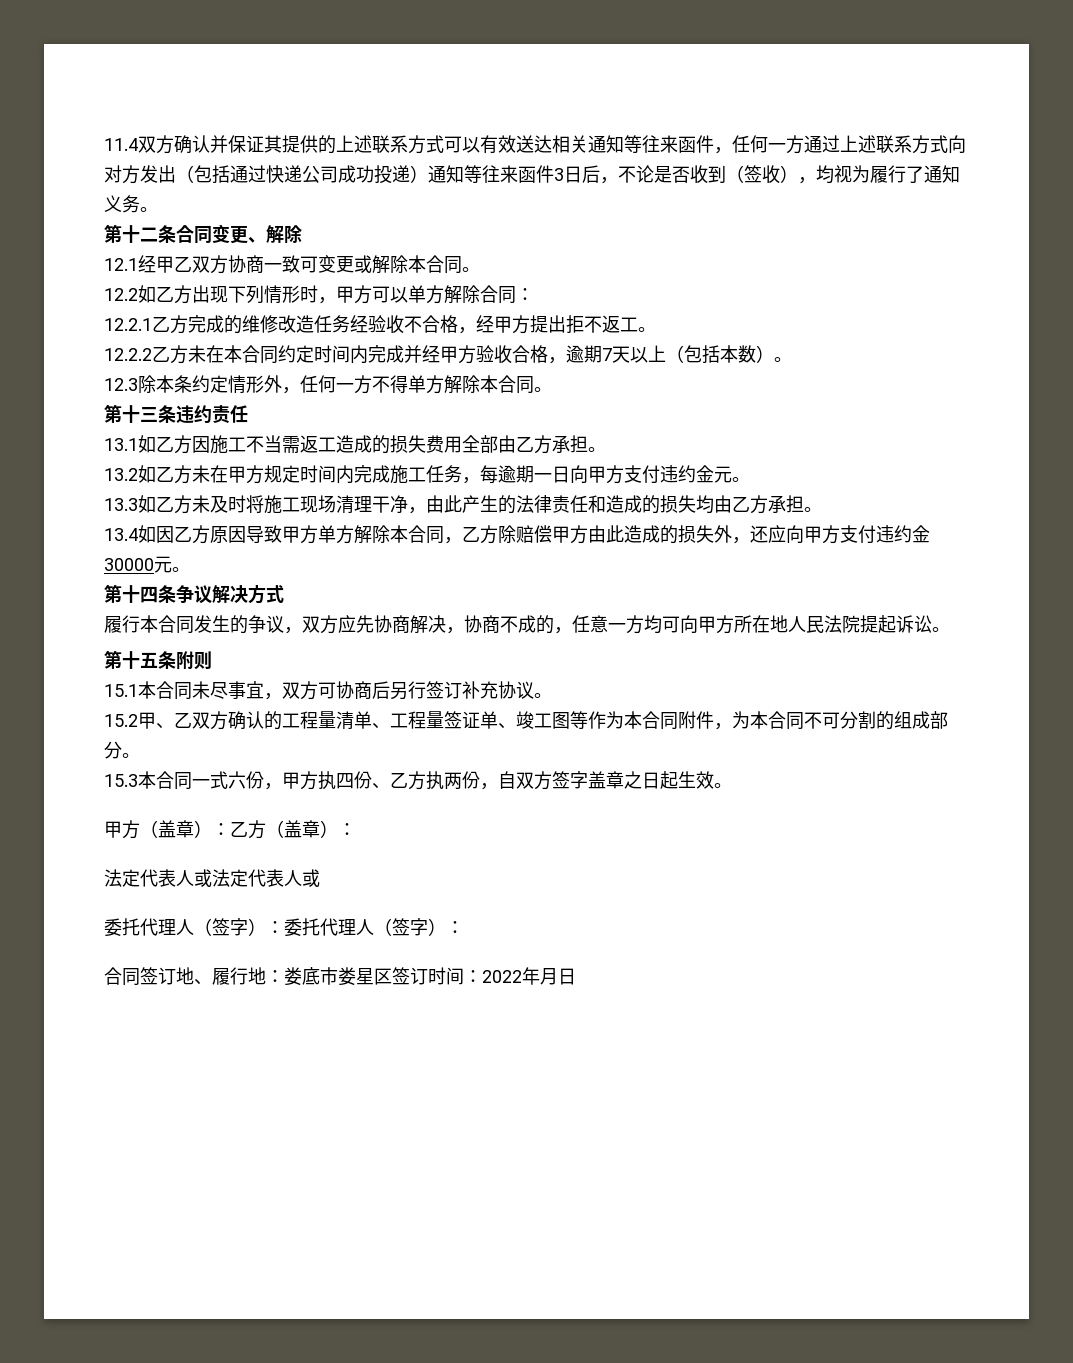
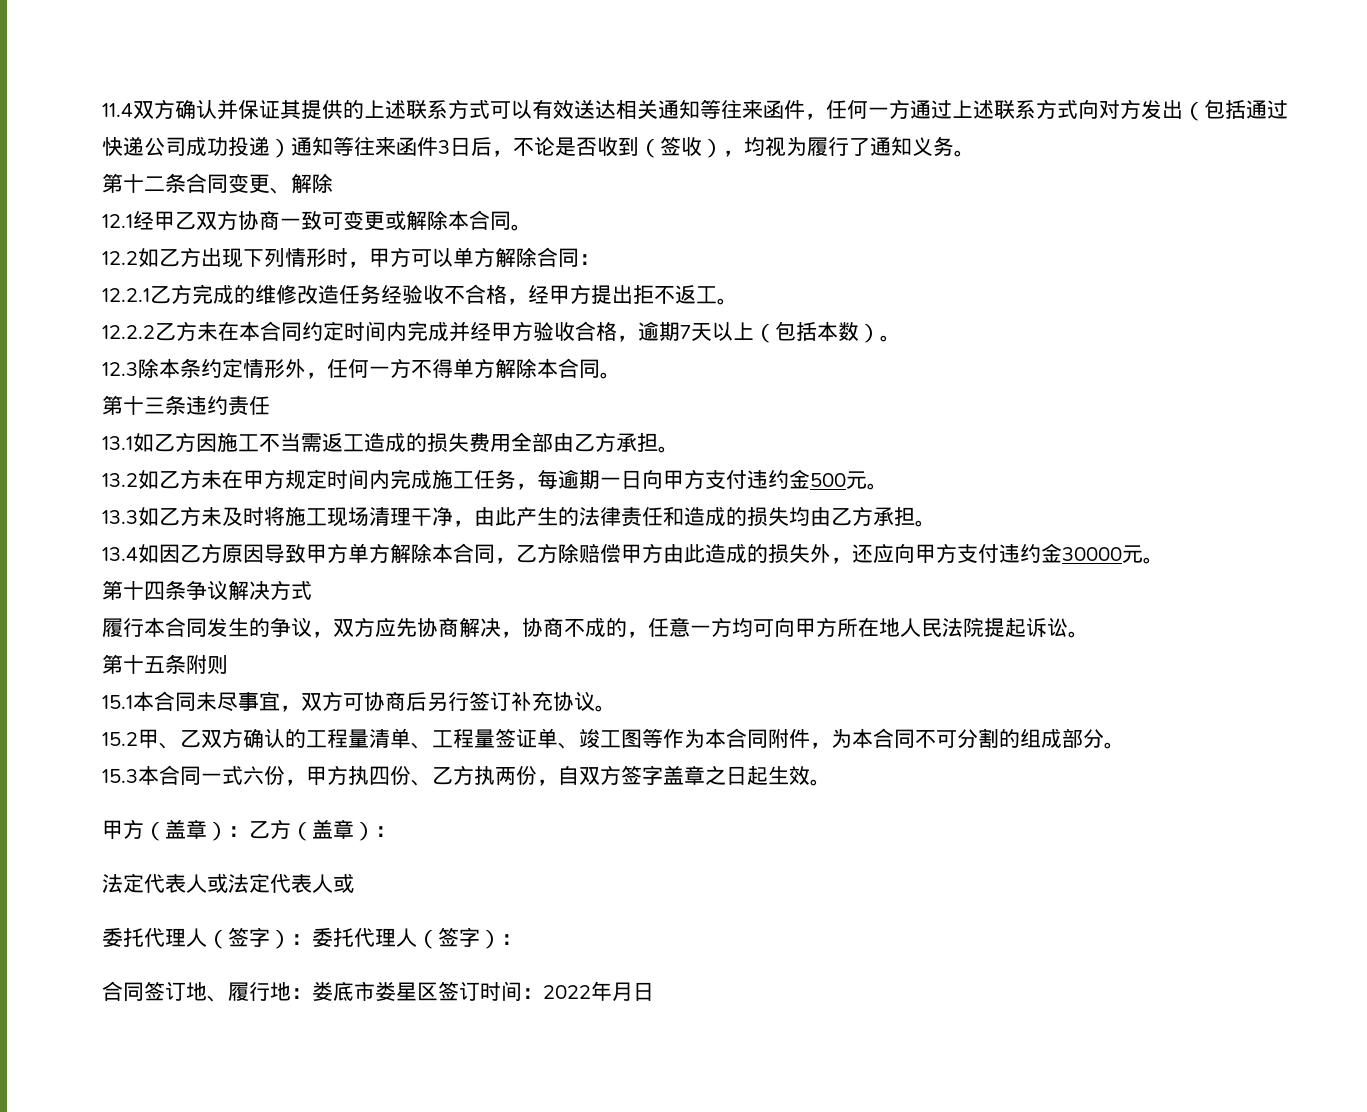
- 13.2如乙方未在甲方规定时间内完成施工任务，每逾期一日向甲方支付违约金元。
+ 13.2如乙方未在甲方规定时间内完成施工任务，每逾期一日向甲方支付违约金500元。

